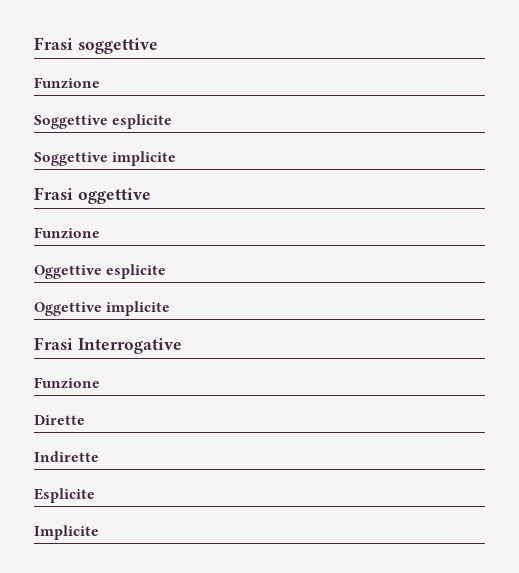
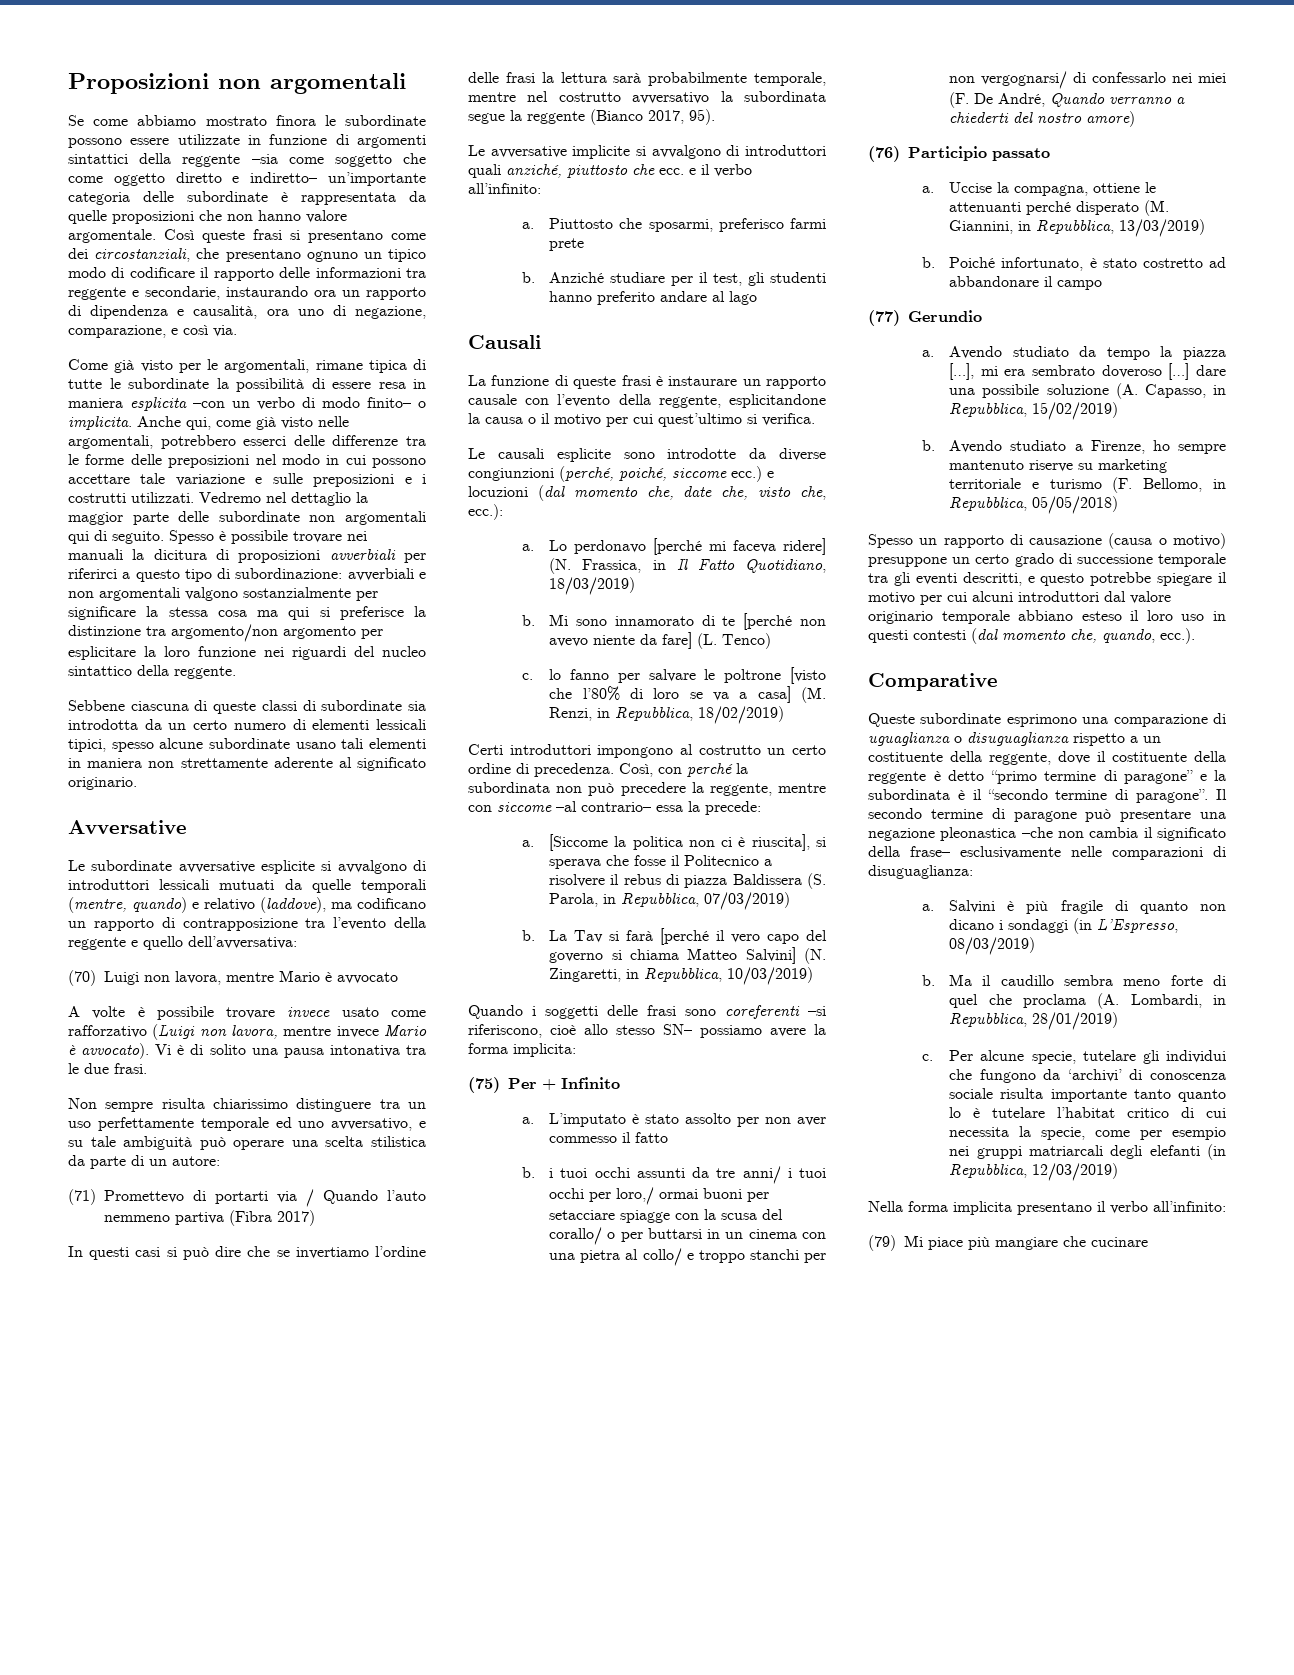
- Frasi soggettive
- Funzione
- Soggettive esplicite
- Soggettive implicite
- Frasi oggettive
- Funzione
- Oggettive esplicite
- Oggettive implicite
- Frasi Interrogative
- Funzione
- Dirette
- Indirette
- Esplicite
- Implicite
+ Proposizioni non argomentali
+ Se come abbiamo mostrato finora le subordinate possono essere utilizzate in funzione di argomenti sintattici della reggente –sia come soggetto che come oggetto diretto e indiretto– un’importante categoria delle subordinate è rappresentata da quelle proposizioni che non hanno valore argomentale. Così queste frasi si presentano come dei circostanziali, che presentano ognuno un tipico modo di codificare il rapporto delle informazioni tra reggente e secondarie, instaurando ora un rapporto di dipendenza e causalità, ora uno di negazione, comparazione, e così via.
+ Come già visto per le argomentali, rimane tipica di tutte le subordinate la possibilità di essere resa in maniera esplicita –con un verbo di modo finito– o implicita. Anche qui, come già visto nelle argomentali, potrebbero esserci delle differenze tra le forme delle preposizioni nel modo in cui possono accettare tale variazione e sulle preposizioni e i costrutti utilizzati. Vedremo nel dettaglio la maggior parte delle subordinate non argomentali qui di seguito. Spesso è possibile trovare nei manuali la dicitura di proposizioni avverbiali per riferirci a questo tipo di subordinazione: avverbiali e non argomentali valgono sostanzialmente per significare la stessa cosa ma qui si preferisce la distinzione tra argomento/non argomento per esplicitare la loro funzione nei riguardi del nucleo sintattico della reggente.
+ Sebbene ciascuna di queste classi di subordinate sia introdotta da un certo numero di elementi lessicali tipici, spesso alcune subordinate usano tali elementi in maniera non strettamente aderente al significato originario.
+ Avversative
+ Le subordinate avversative esplicite si avvalgono di introduttori lessicali mutuati da quelle temporali (mentre, quando) e relativo (laddove), ma codificano un rapporto di contrapposizione tra l’evento della reggente e quello dell’avversativa:
+ (70) Luigi non lavora, mentre Mario è avvocato
+ A volte è possibile trovare invece usato come rafforzativo (Luigi non lavora, mentre invece Mario è avvocato). Vi è di solito una pausa intonativa tra le due frasi.
+ Non sempre risulta chiarissimo distinguere tra un uso perfettamente temporale ed uno avversativo, e su tale ambiguità può operare una scelta stilistica da parte di un autore:
+ (71) Promettevo di portarti via / Quando l’auto nemmeno partiva (Fibra 2017)
+ In questi casi si può dire che se invertiamo l’ordine delle frasi la lettura sarà probabilmente temporale, mentre nel costrutto avversativo la subordinata segue la reggente (Bianco 2017, 95).
+ Le avversative implicite si avvalgono di introduttori quali anziché, piuttosto che ecc. e il verbo all’infinito:
+ a. Piuttosto che sposarmi, preferisco farmi prete
+ b. Anziché studiare per il test, gli studenti hanno preferito andare al lago
+ Causali
+ La funzione di queste frasi è instaurare un rapporto causale con l’evento della reggente, esplicitandone la causa o il motivo per cui quest’ultimo si verifica.
+ Le causali esplicite sono introdotte da diverse congiunzioni (perché, poiché, siccome ecc.) e locuzioni (dal momento che, date che, visto che, ecc.):
+ a. Lo perdonavo [perché mi faceva ridere] (N. Frassica, in Il Fatto Quotidiano, 18/03/2019)
+ b. Mi sono innamorato di te [perché non avevo niente da fare] (L. Tenco)
+ c. lo fanno per salvare le poltrone [visto che l’80% di loro se va a casa] (M. Renzi, in Repubblica, 18/02/2019)
+ Certi introduttori impongono al costrutto un certo ordine di precedenza. Così, con perché la subordinata non può precedere la reggente, mentre con siccome –al contrario– essa la precede:
+ a. [Siccome la politica non ci è riuscita], si sperava che fosse il Politecnico a risolvere il rebus di piazza Baldissera (S. Parola, in Repubblica, 07/03/2019)
+ b. La Tav si farà [perché il vero capo del governo si chiama Matteo Salvini] (N. Zingaretti, in Repubblica, 10/03/2019)
+ Quando i soggetti delle frasi sono coreferenti –si riferiscono, cioè allo stesso SN– possiamo avere la forma implicita:
+ (75) Per + Infinito
+ a. L’imputato è stato assolto per non aver commesso il fatto
+ b. i tuoi occhi assunti da tre anni/ i tuoi occhi per loro,/ ormai buoni per setacciare spiagge con la scusa del corallo/ o per buttarsi in un cinema con una pietra al collo/ e troppo stanchi per non vergognarsi/ di confessarlo nei miei (F. De André, Quando verranno a chiederti del nostro amore)
+ (76) Participio passato
+ a. Uccise la compagna, ottiene le attenuanti perché disperato (M. Giannini, in Repubblica, 13/03/2019)
+ b. Poiché infortunato, è stato costretto ad abbandonare il campo
+ (77) Gerundio
+ a. Avendo studiato da tempo la piazza […], mi era sembrato doveroso […] dare una possibile soluzione (A. Capasso, in Repubblica, 15/02/2019)
+ b. Avendo studiato a Firenze, ho sempre mantenuto riserve su marketing territoriale e turismo (F. Bellomo, in Repubblica, 05/05/2018)
+ Spesso un rapporto di causazione (causa o motivo) presuppone un certo grado di successione temporale tra gli eventi descritti, e questo potrebbe spiegare il motivo per cui alcuni introduttori dal valore originario temporale abbiano esteso il loro uso in questi contesti (dal momento che, quando, ecc.).
+ Comparative
+ Queste subordinate esprimono una comparazione di uguaglianza o disuguaglianza rispetto a un costituente della reggente, dove il costituente della reggente è detto “primo termine di paragone” e la subordinata è il “secondo termine di paragone”. Il secondo termine di paragone può presentare una negazione pleonastica –che non cambia il significato della frase– esclusivamente nelle comparazioni di disuguaglianza:
+ a. Salvini è più fragile di quanto non dicano i sondaggi (in L’Espresso, 08/03/2019)
+ b. Ma il caudillo sembra meno forte di quel che proclama (A. Lombardi, in Repubblica, 28/01/2019)
+ c. Per alcune specie, tutelare gli individui che fungono da ‘archivi’ di conoscenza sociale risulta importante tanto quanto lo è tutelare l’habitat critico di cui necessita la specie, come per esempio nei gruppi matriarcali degli elefanti (in Repubblica, 12/03/2019)
+ Nella forma implicita presentano il verbo all’infinito:
+ (79) Mi piace più mangiare che cucinare

